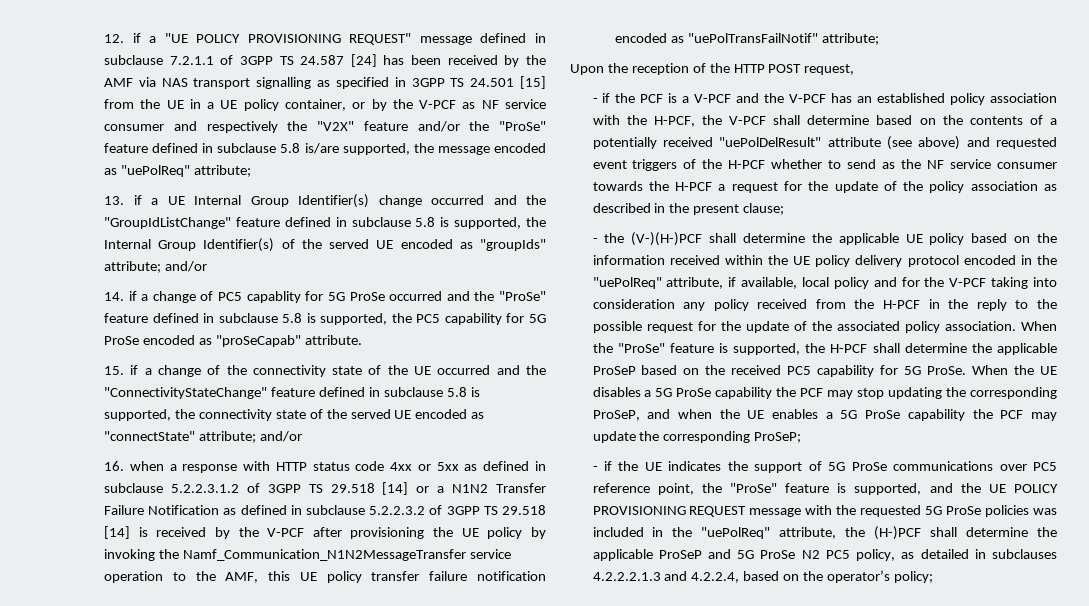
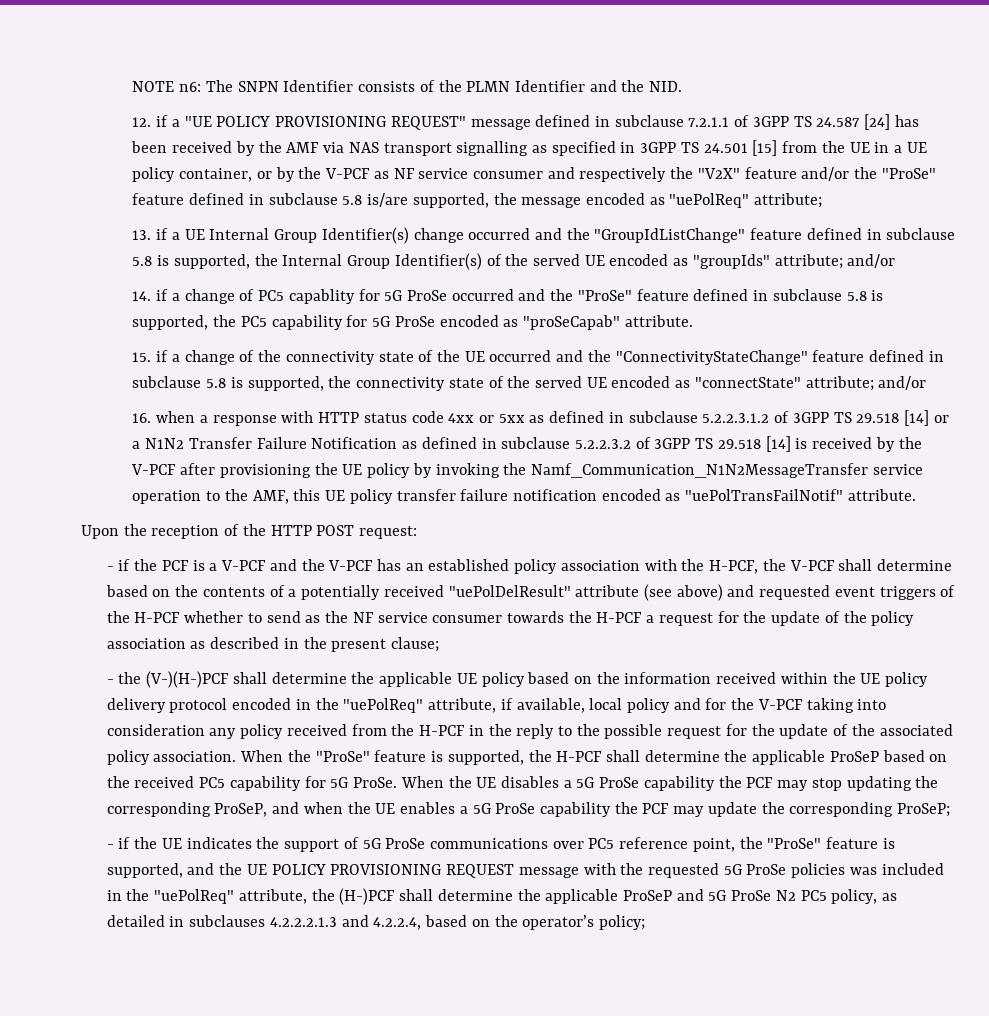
+ NOTE n6: The SNPN Identifier consists of the PLMN Identifier and the NID.
- 16. when a response with HTTP status code 4xx or 5xx as defined in subclause 5.2.2.3.1.2 of 3GPP TS 29.518 [14] or a N1N2 Transfer Failure Notification as defined in subclause 5.2.2.3.2 of 3GPP TS 29.518 [14] is received by the V-PCF after provisioning the UE policy by invoking the Namf_Communication_N1N2MessageTransfer service operation to the AMF, this UE policy transfer failure notification encoded as "uePolTransFailNotif" attribute;
+ 16. when a response with HTTP status code 4xx or 5xx as defined in subclause 5.2.2.3.1.2 of 3GPP TS 29.518 [14] or a N1N2 Transfer Failure Notification as defined in subclause 5.2.2.3.2 of 3GPP TS 29.518 [14] is received by the V-PCF after provisioning the UE policy by invoking the Namf_Communication_N1N2MessageTransfer service operation to the AMF, this UE policy transfer failure notification encoded as "uePolTransFailNotif" attribute.
- Upon the reception of the HTTP POST request,
+ Upon the reception of the HTTP POST request:

